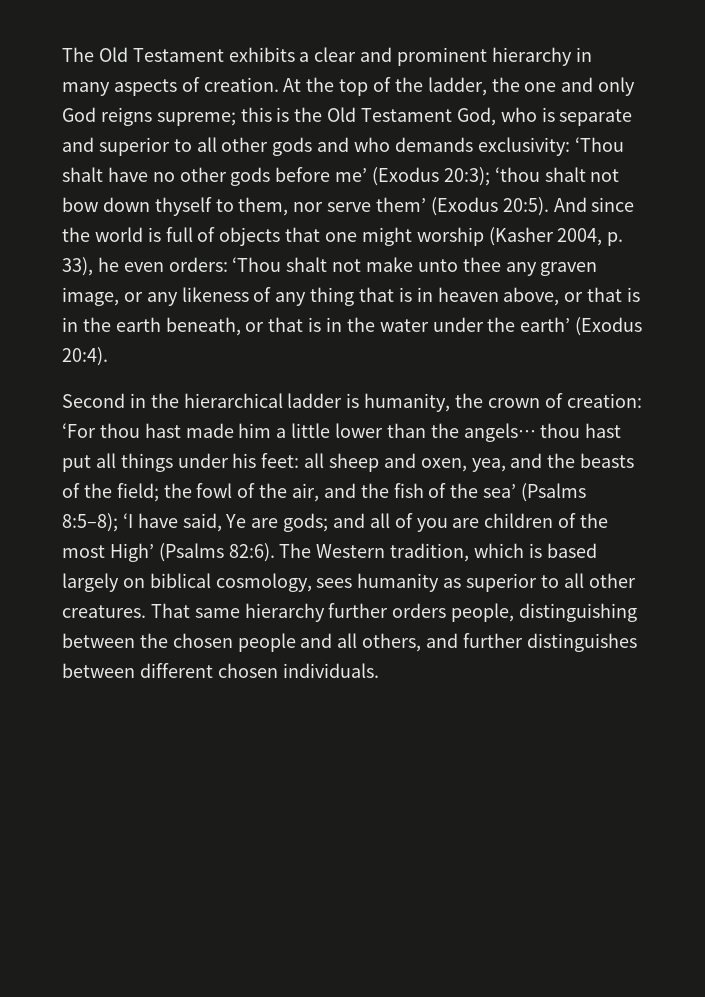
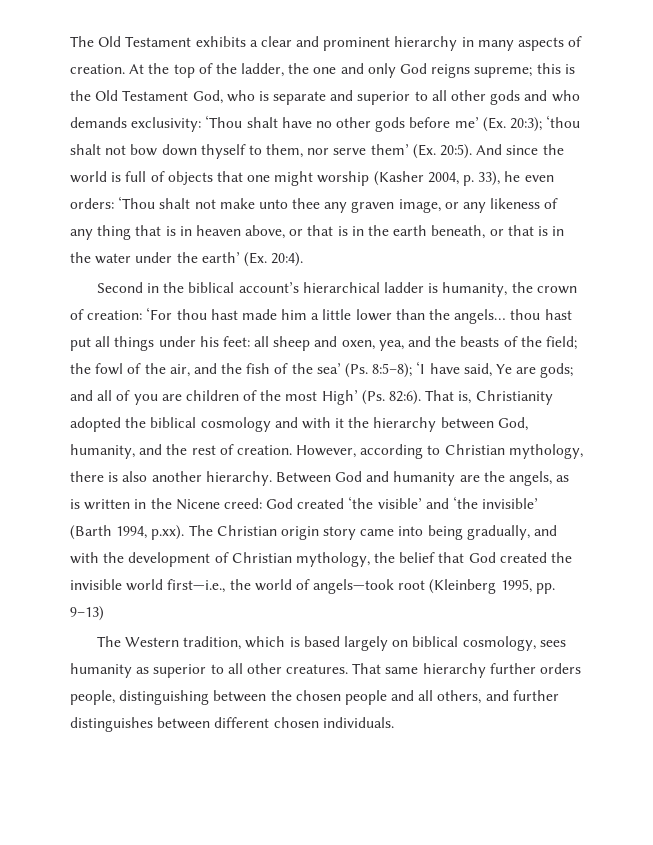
- At the top of the ladder, the one and only God reigns supreme; this is the Old Testament God, who is separate and superior to all other gods and who demands exclusivity: ‘Thou shalt have no other gods before me’ (Exodus 20:3); ‘thou shalt not bow down thyself to them, nor serve them’ (Exodus 20:5).
+ At the top of the ladder, the one and only God reigns supreme; this is the Old Testament God, who is separate and superior to all other gods and who demands exclusivity: ‘Thou shalt have no other gods before me’ (Ex. 20:3); ‘thou shalt not bow down thyself to them, nor serve them’ (Ex. 20:5).
- And since the world is full of objects that one might worship (Kasher 2004, p. 33), he even orders: ‘Thou shalt not make unto thee any graven image, or any likeness of any thing that is in heaven above, or that is in the earth beneath, or that is in the water under the earth’ (Exodus 20:4).
+ And since the world is full of objects that one might worship (Kasher 2004, p. 33), he even orders: ‘Thou shalt not make unto thee any graven image, or any likeness of any thing that is in heaven above, or that is in the earth beneath, or that is in the water under the earth’ (Ex. 20:4).
- Second in the hierarchical ladder is humanity, the crown of creation:
+ Second in the biblical account’s hierarchical ladder is humanity, the crown of creation:
- the fowl of the air, and the fish of the sea’ (Psalms 8:5–8);
+ the fowl of the air, and the fish of the sea’ (Ps. 8:5–8);
- and all of you are children of the most High’ (Psalms 82:6). The Western tradition, which is based largely on biblical cosmology, sees humanity as superior to all other creatures.
+ and all of you are children of the most High’ (Ps. 82:6). That is, Christianity adopted the biblical cosmology and with it the hierarchy between God, humanity, and the rest of creation. However, according to Christian mythology, there is also another hierarchy. Between God and humanity are the angels, as is written in the Nicene creed: God created ‘the visible’ and ‘the invisible’ (Barth 1994, p.xx). The Christian origin story came into being gradually, and with the development of Christian mythology, the belief that God created the invisible world first—i.e., the world of angels—took root (Kleinberg 1995, pp. 9–13)
+ The Western tradition, which is based largely on biblical cosmology, sees humanity as superior to all other creatures.

